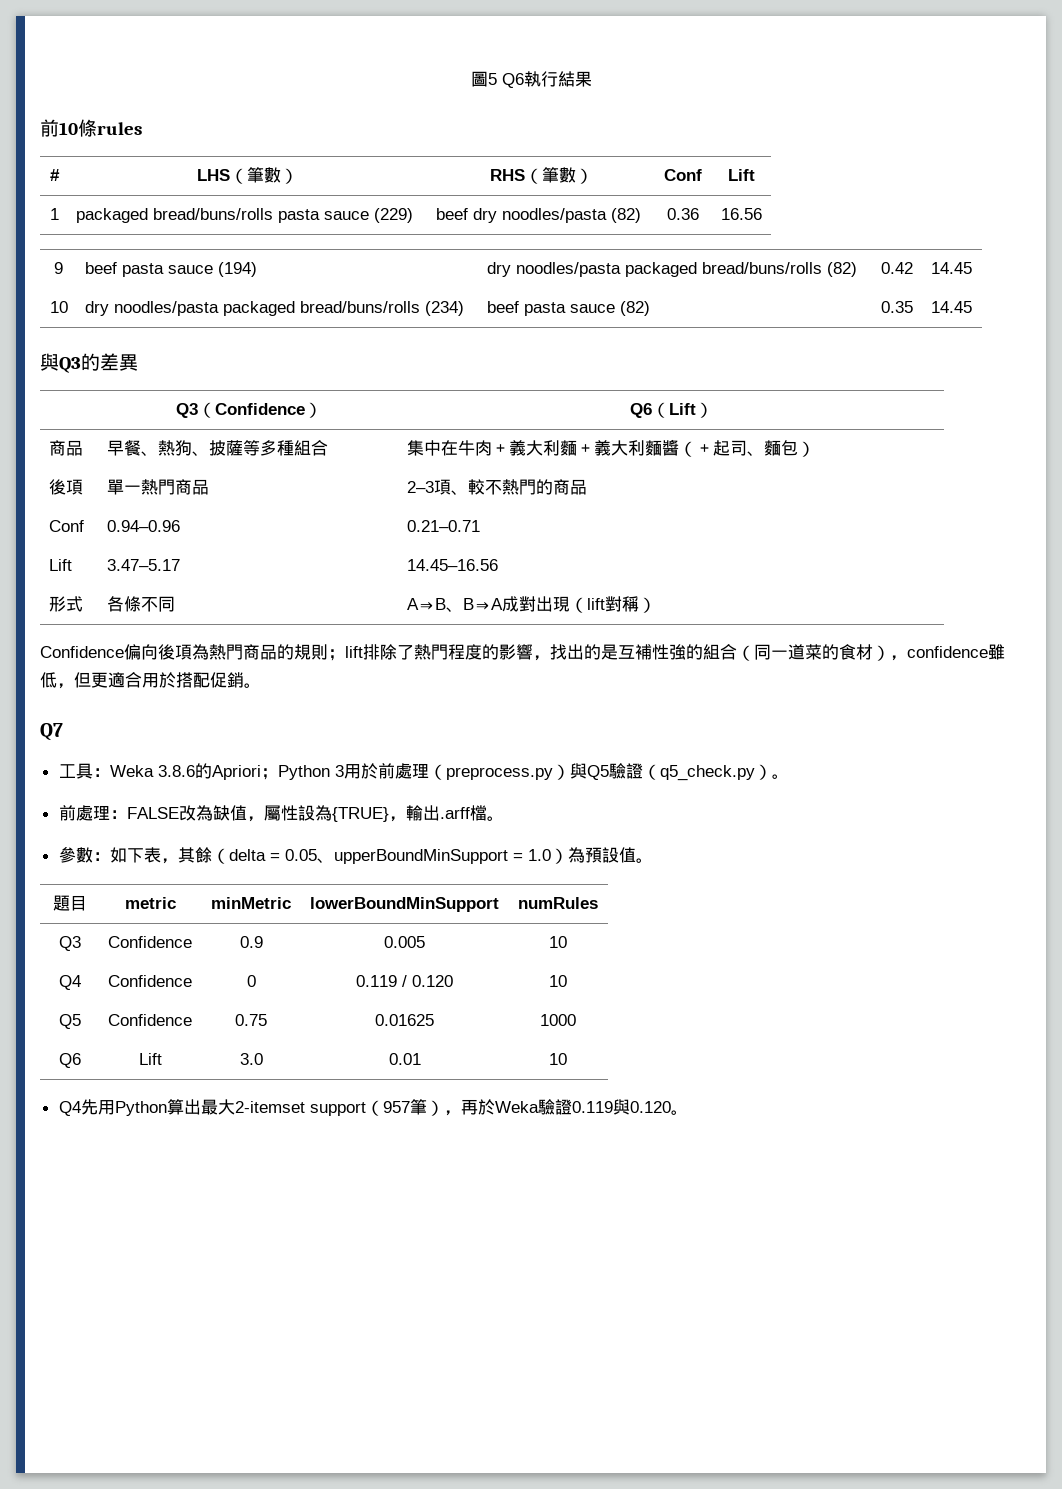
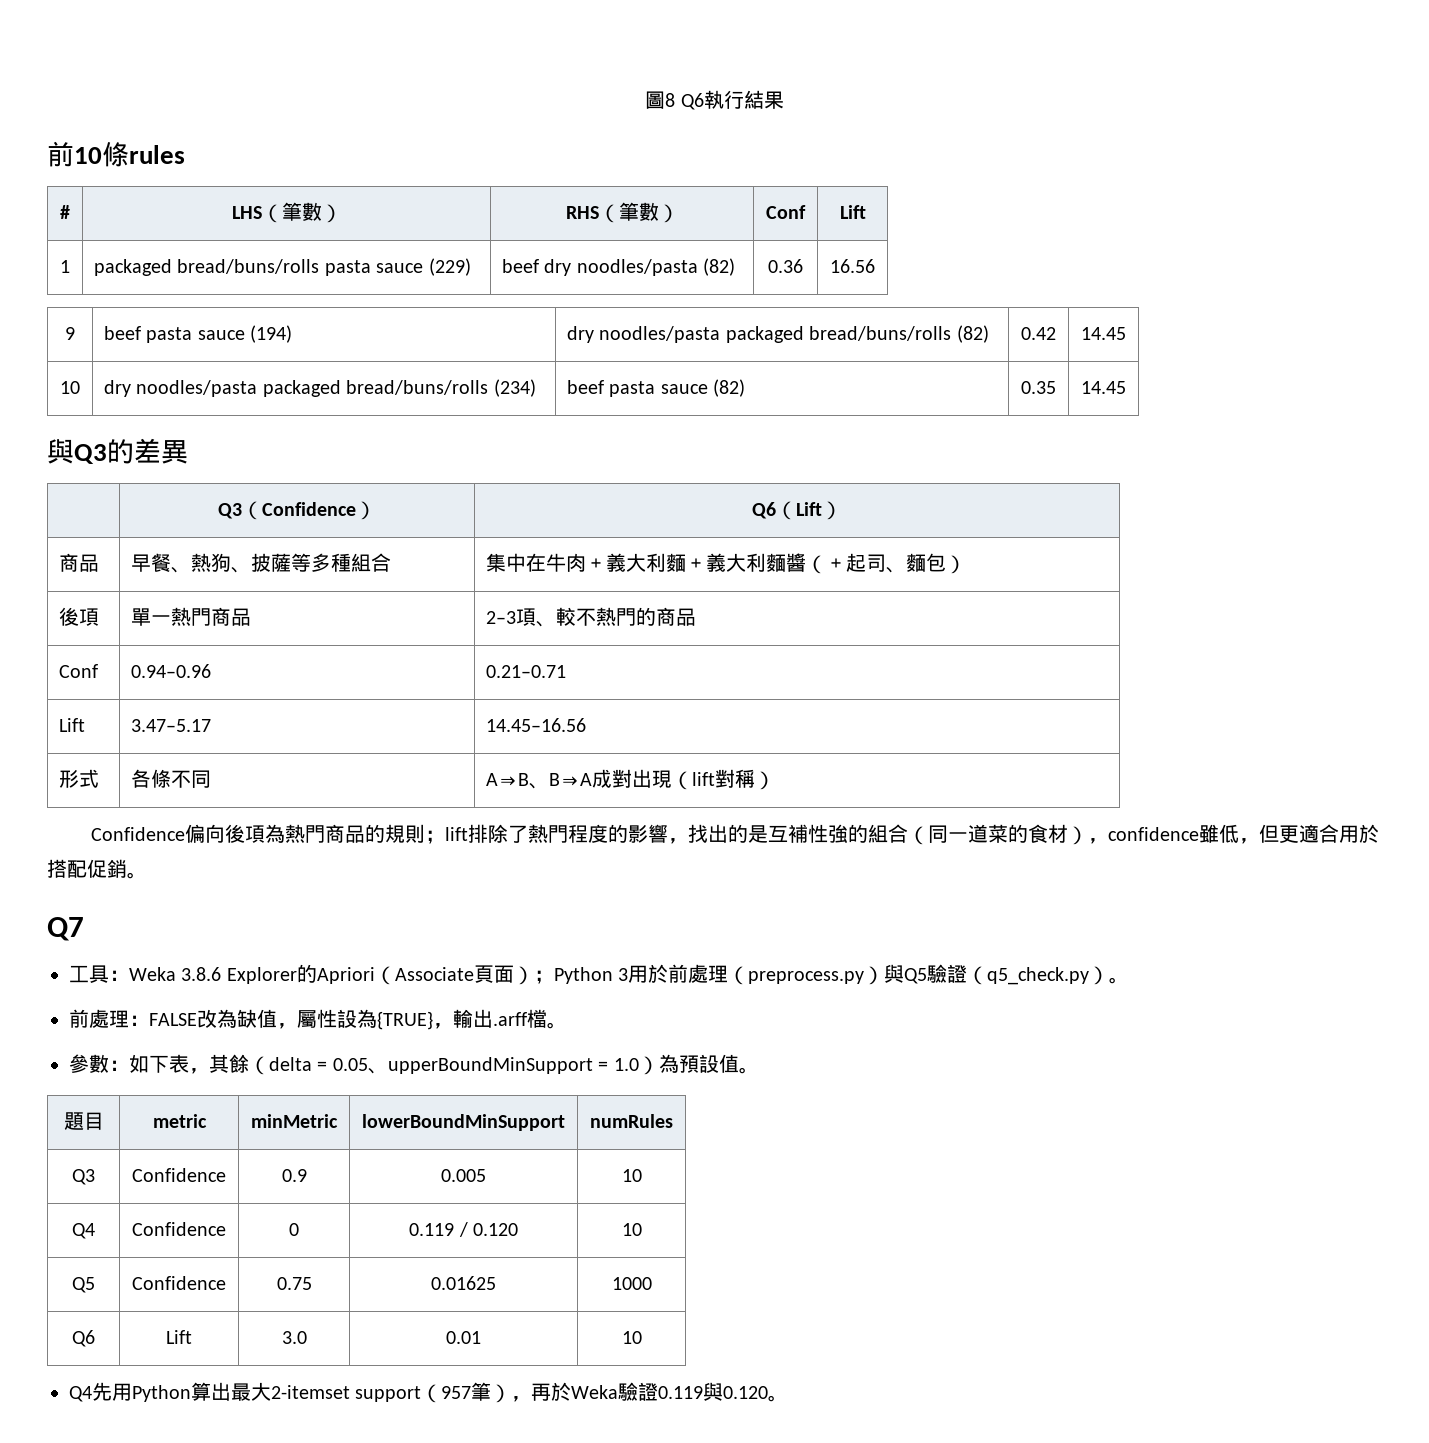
- 圖5 Q6執行結果
+ 圖8 Q6執行結果
- 工具：Weka 3.8.6的Apriori；Python 3用於前處理（preprocess.py）與Q5驗證（q5_check.py）。
+ 工具：Weka 3.8.6 Explorer的Apriori（Associate頁面）；Python 3用於前處理（preprocess.py）與Q5驗證（q5_check.py）。

